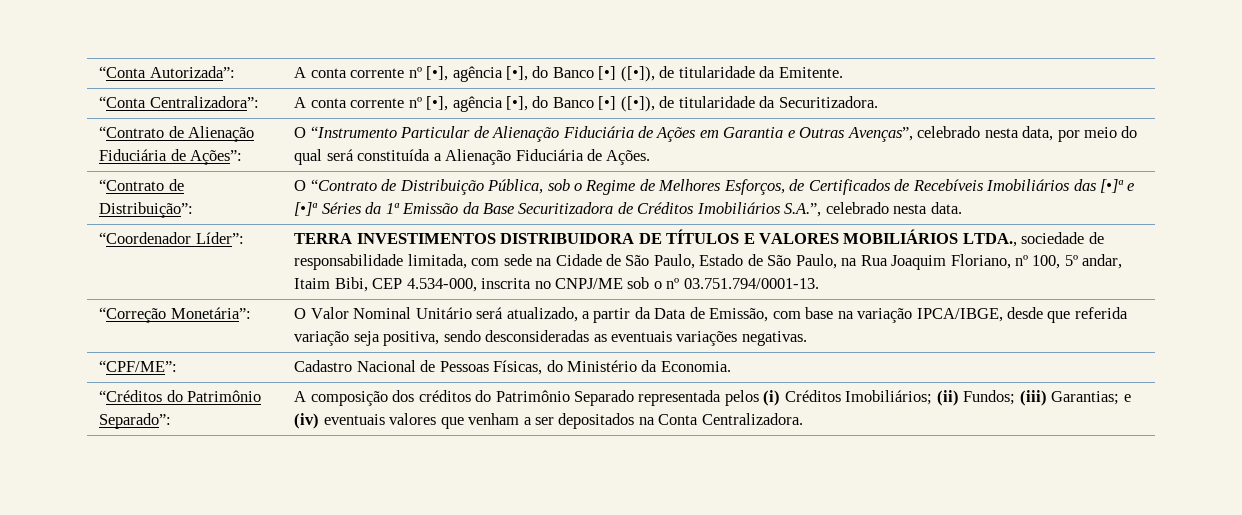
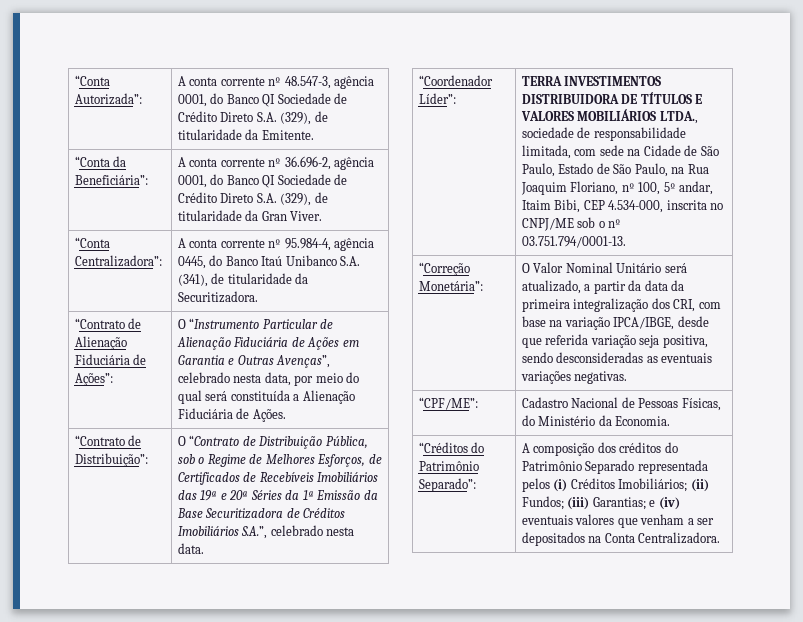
- “Conta Autorizada”: | A conta corrente nº [•], agência [•], do Banco [•] ([•]), de titularidade da Emitente.
+ “Conta Autorizada”: | A conta corrente nº 48.547-3, agência 0001, do Banco QI Sociedade de Crédito Direto S.A. (329), de titularidade da Emitente.
+ “Conta da Beneficiária”: | A conta corrente nº 36.696-2, agência 0001, do Banco QI Sociedade de Crédito Direto S.A. (329), de titularidade da Gran Viver.
- “Conta Centralizadora”: | A conta corrente nº [•], agência [•], do Banco [•] ([•]), de titularidade da Securitizadora.
+ “Conta Centralizadora”: | A conta corrente nº 95.984-4, agência 0445, do Banco Itaú Unibanco S.A. (341), de titularidade da Securitizadora.
- “Contrato de Distribuição”: | O “Contrato de Distribuição Pública, sob o Regime de Melhores Esforços, de Certificados de Recebíveis Imobiliários das [•]ª e [•]ª Séries da 1ª Emissão da Base Securitizadora de Créditos Imobiliários S.A.”, celebrado nesta data.
+ “Contrato de Distribuição”: | O “Contrato de Distribuição Pública, sob o Regime de Melhores Esforços, de Certificados de Recebíveis Imobiliários das 19ª e 20ª Séries da 1ª Emissão da Base Securitizadora de Créditos Imobiliários S.A.”, celebrado nesta data.
- “Correção Monetária”: | O Valor Nominal Unitário será atualizado, a partir da Data de Emissão, com base na variação IPCA/IBGE, desde que referida variação seja positiva, sendo desconsideradas as eventuais variações negativas.
+ “Correção Monetária”: | O Valor Nominal Unitário será atualizado, a partir da data da primeira integralização dos CRI, com base na variação IPCA/IBGE, desde que referida variação seja positiva, sendo desconsideradas as eventuais variações negativas.

